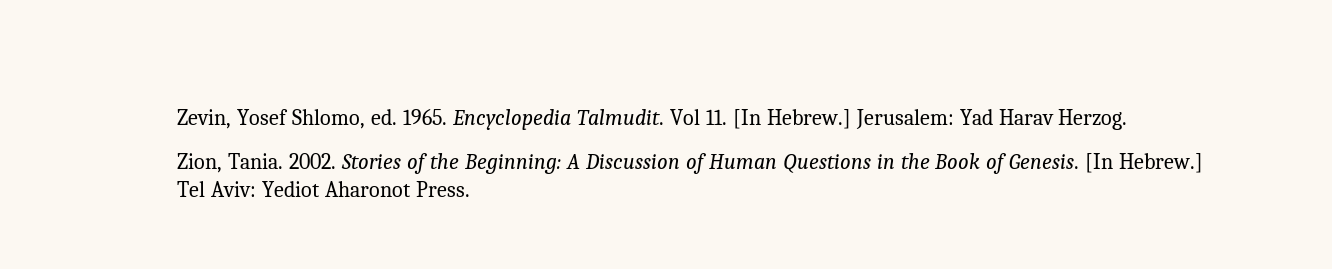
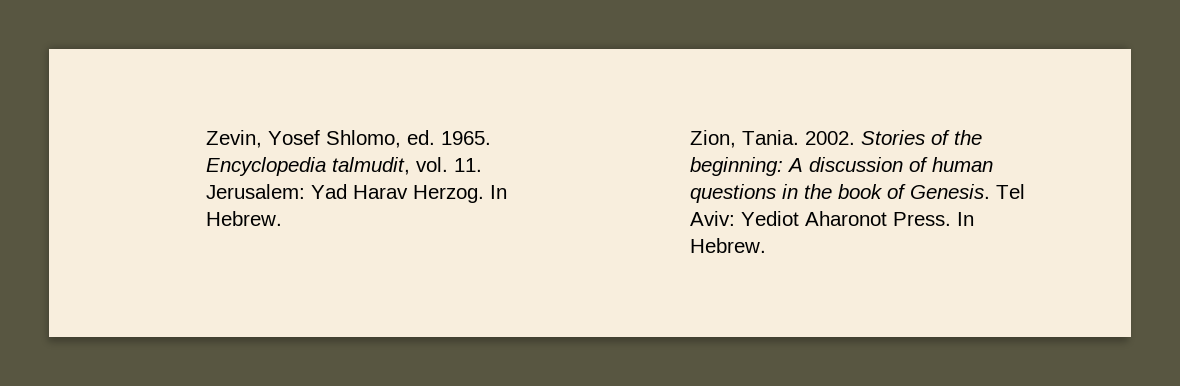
- Encyclopedia Talmudit. Vol 11. [In Hebrew.] Jerusalem: Yad Harav Herzog.
+ Encyclopedia talmudit, vol. 11. Jerusalem: Yad Harav Herzog. In Hebrew.
- Stories of the Beginning: A Discussion of Human Questions in the Book of Genesis. [In Hebrew.]
+ Stories of the beginning: A discussion of human questions in the book of Genesis.
- Tel Aviv: Yediot Aharonot Press.
+ Tel Aviv: Yediot Aharonot Press. In Hebrew.

